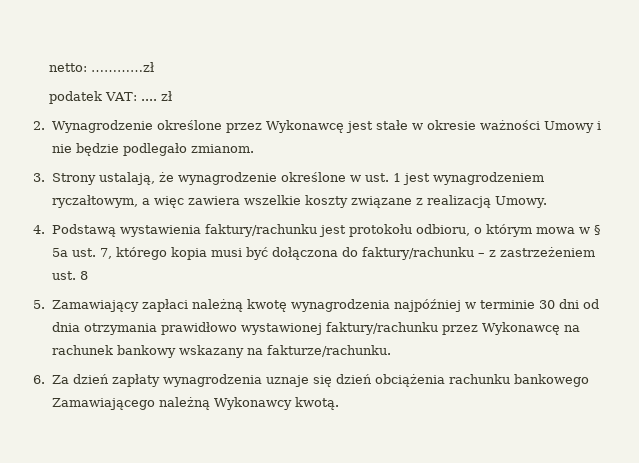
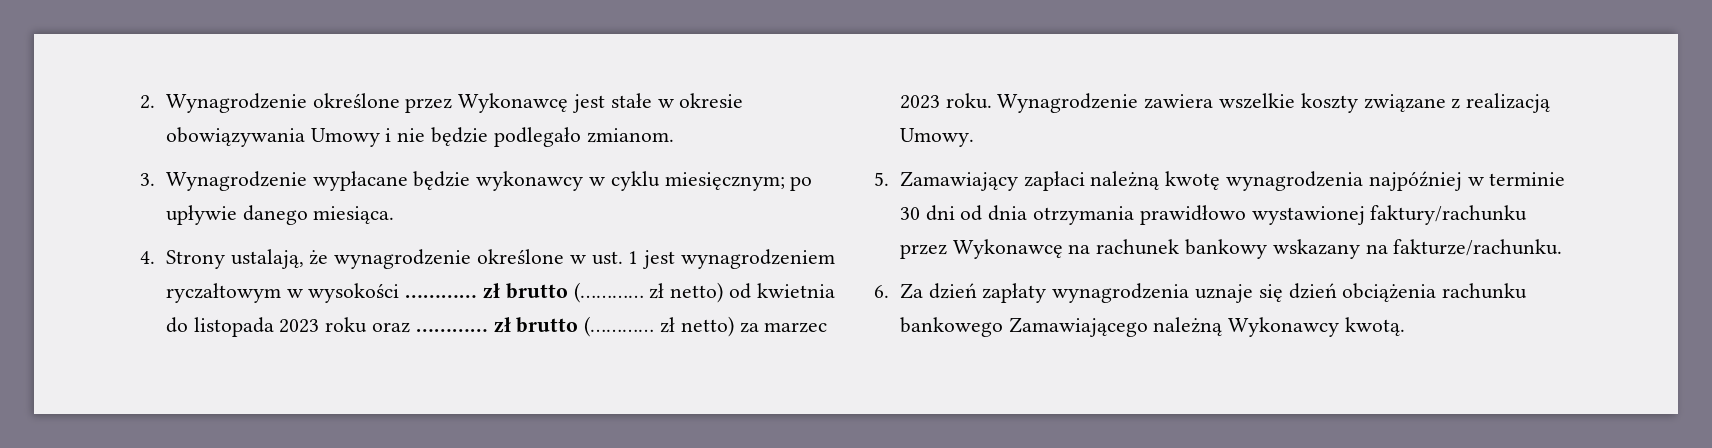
- netto: …………zł
- podatek VAT: .... zł
- 2. Wynagrodzenie określone przez Wykonawcę jest stałe w okresie ważności Umowy i nie będzie podlegało zmianom.
+ 2. Wynagrodzenie określone przez Wykonawcę jest stałe w okresie obowiązywania Umowy i nie będzie podlegało zmianom.
- 3. Strony ustalają, że wynagrodzenie określone w ust. 1 jest wynagrodzeniem ryczałtowym, a więc zawiera wszelkie koszty związane z realizacją Umowy.
+ 3. Wynagrodzenie wypłacane będzie wykonawcy w cyklu miesięcznym; po upływie danego miesiąca.
+ 4. Strony ustalają, że wynagrodzenie określone w ust. 1 jest wynagrodzeniem ryczałtowym w wysokości ………… zł brutto (………… zł netto) od kwietnia do listopada 2023 roku oraz ………… zł brutto (………… zł netto) za marzec 2023 roku. Wynagrodzenie zawiera wszelkie koszty związane z realizacją Umowy.
- 4. Podstawą wystawienia faktury/rachunku jest protokołu odbioru, o którym mowa w § 5a ust. 7, którego kopia musi być dołączona do faktury/rachunku – z zastrzeżeniem ust. 8

